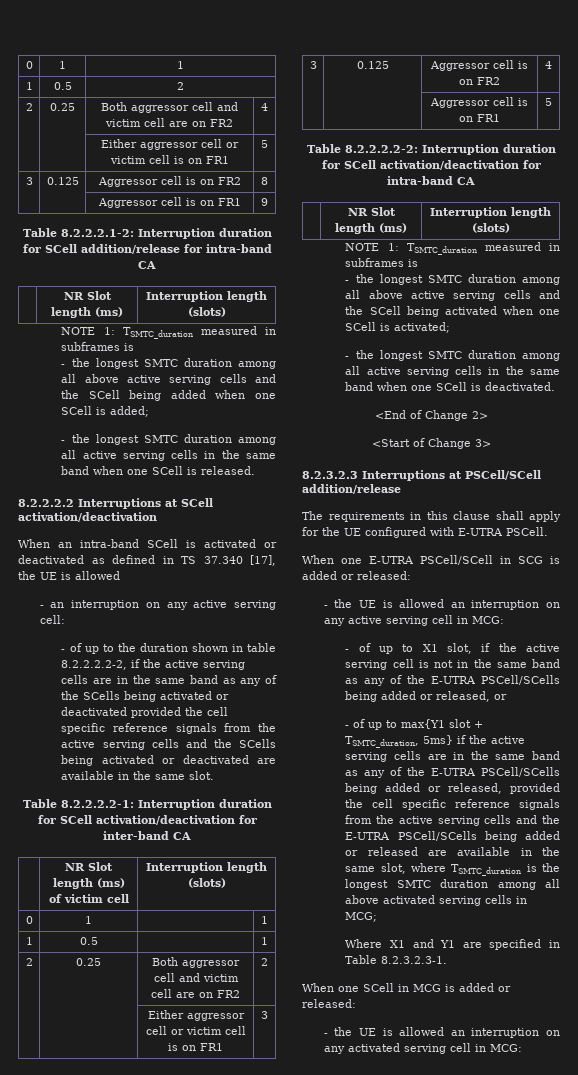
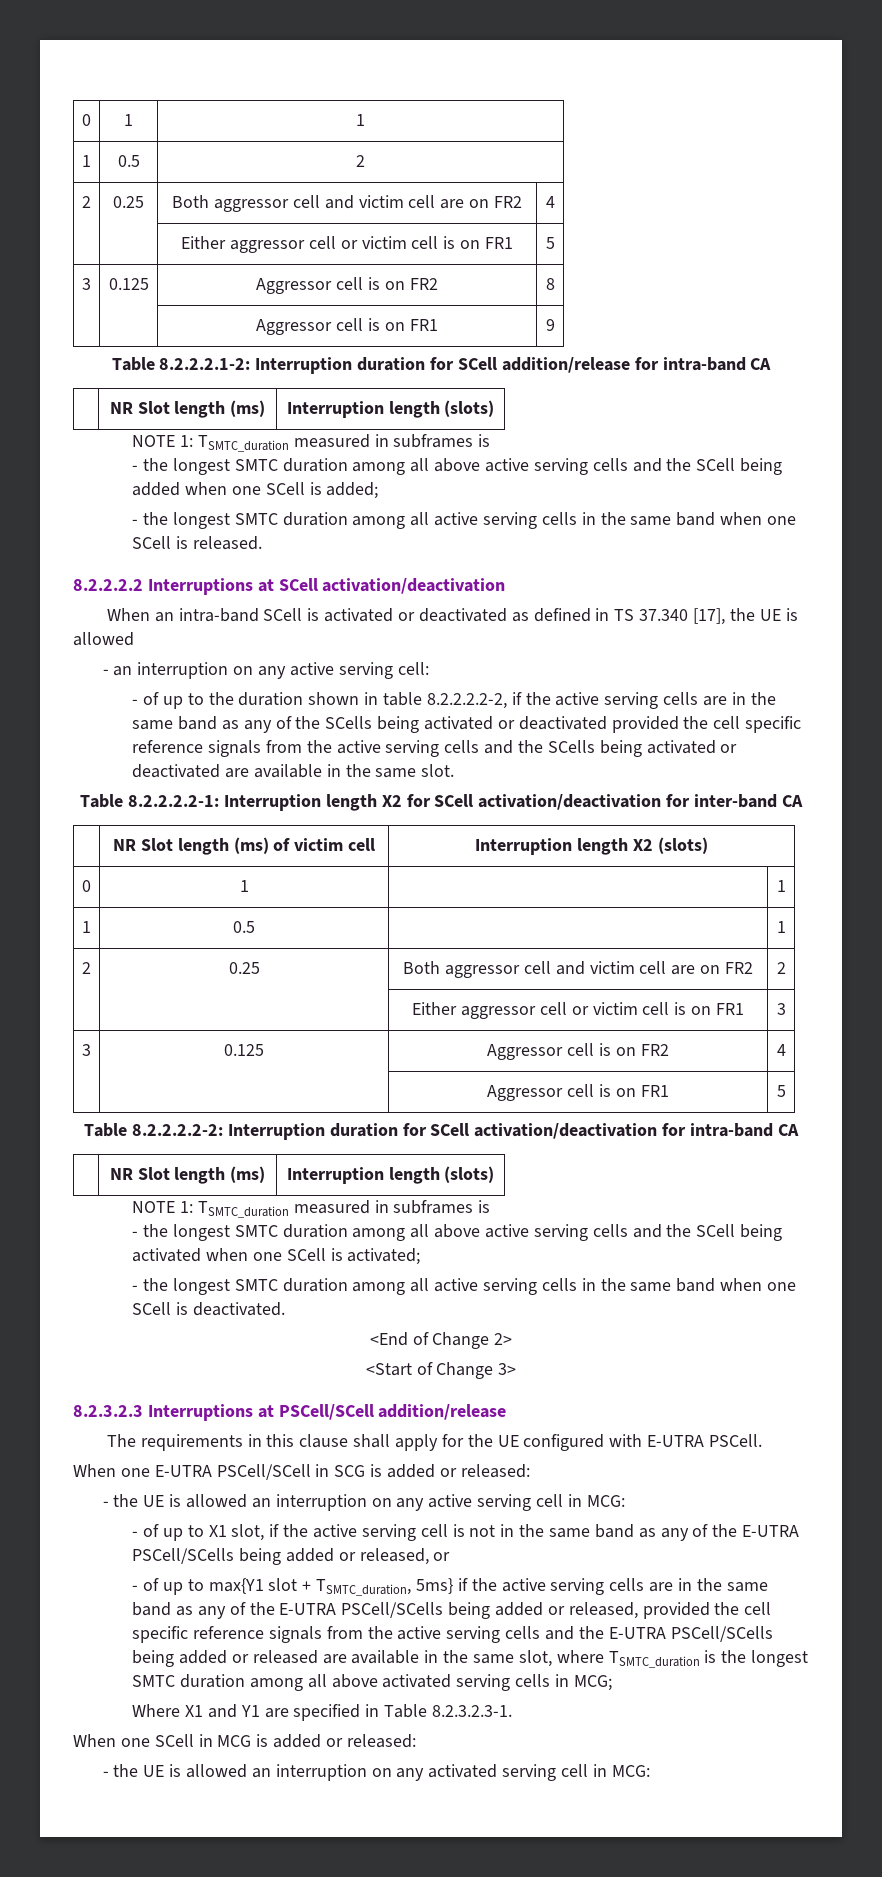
- Table 8.2.2.2.2-1: Interruption duration for SCell activation/deactivation for inter-band CA
+ Table 8.2.2.2.2-1: Interruption length X2 for SCell activation/deactivation for inter-band CA
- | NR Slot length (ms) of victim cell | Interruption length (slots)
+ | NR Slot length (ms) of victim cell | Interruption length X2 (slots)

